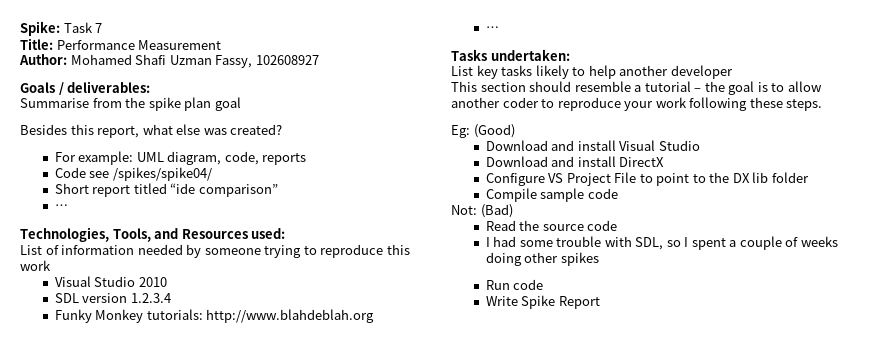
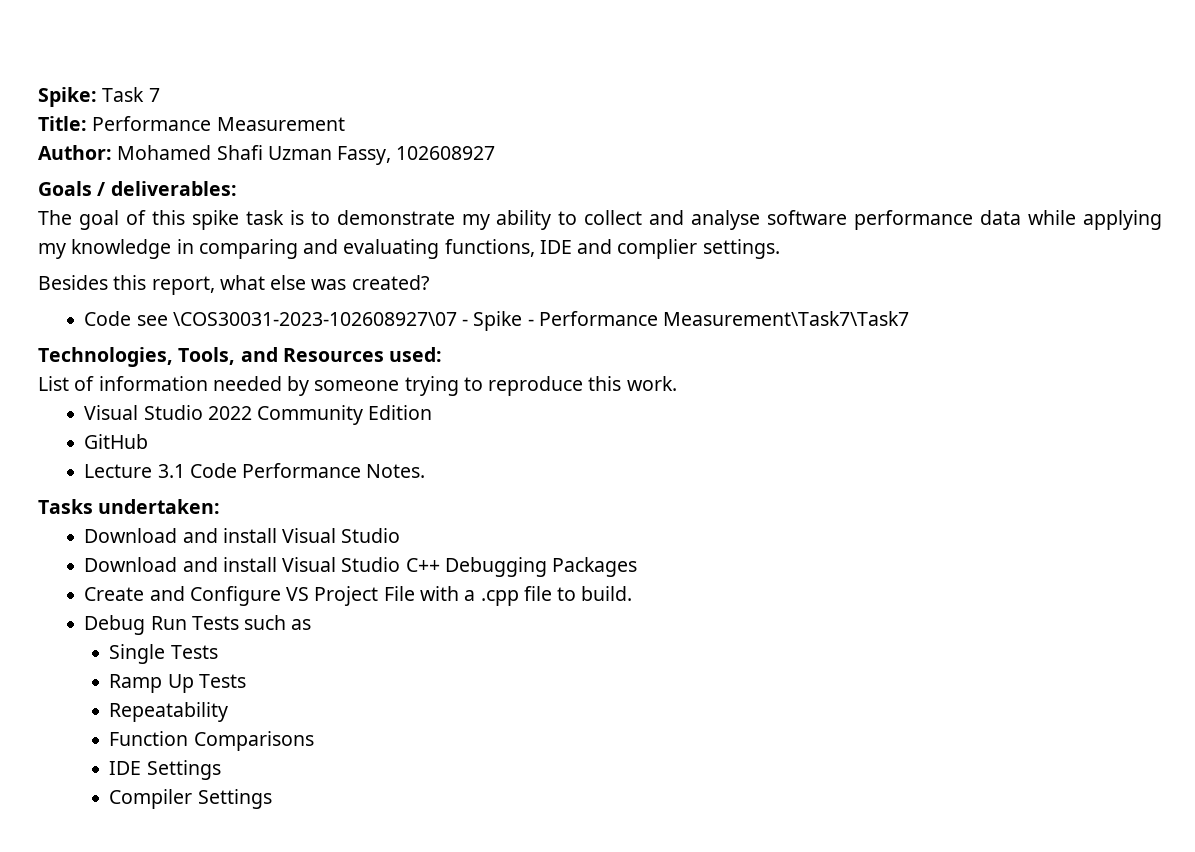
- Summarise from the spike plan goal
+ The goal of this spike task is to demonstrate my ability to collect and analyse software performance data while applying my knowledge in comparing and evaluating functions, IDE and complier settings.
- For example: UML diagram, code, reports
- Code see /spikes/spike04/
- Short report titled “ide comparison”
- …
+ Code see \COS30031-2023-102608927\07 - Spike - Performance Measurement\Task7\Task7
- List of information needed by someone trying to reproduce this work
- Visual Studio 2010
- SDL version 1.2.3.4
- Funky Monkey tutorials: http://www.blahdeblah.org
- …
+ List of information needed by someone trying to reproduce this work.
+ Visual Studio 2022 Community Edition
+ GitHub
+ Lecture 3.1 Code Performance Notes.
  Tasks undertaken:
- List key tasks likely to help another developer
- This section should resemble a tutorial – the goal is to allow another coder to reproduce your work following these steps.
- Eg: (Good)
- Download and install DirectX
- Configure VS Project File to point to the DX lib folder
- Compile sample code
- Not: (Bad)
- Read the source code
- I had some trouble with SDL, so I spent a couple of weeks doing other spikes
- Run code
- Write Spike Report
+ Download and install Visual Studio C++ Debugging Packages
+ Create and Configure VS Project File with a .cpp file to build.
+ Debug Run Tests such as
+ Single Tests
+ Ramp Up Tests
+ Repeatability
+ Function Comparisons
+ IDE Settings
+ Compiler Settings

